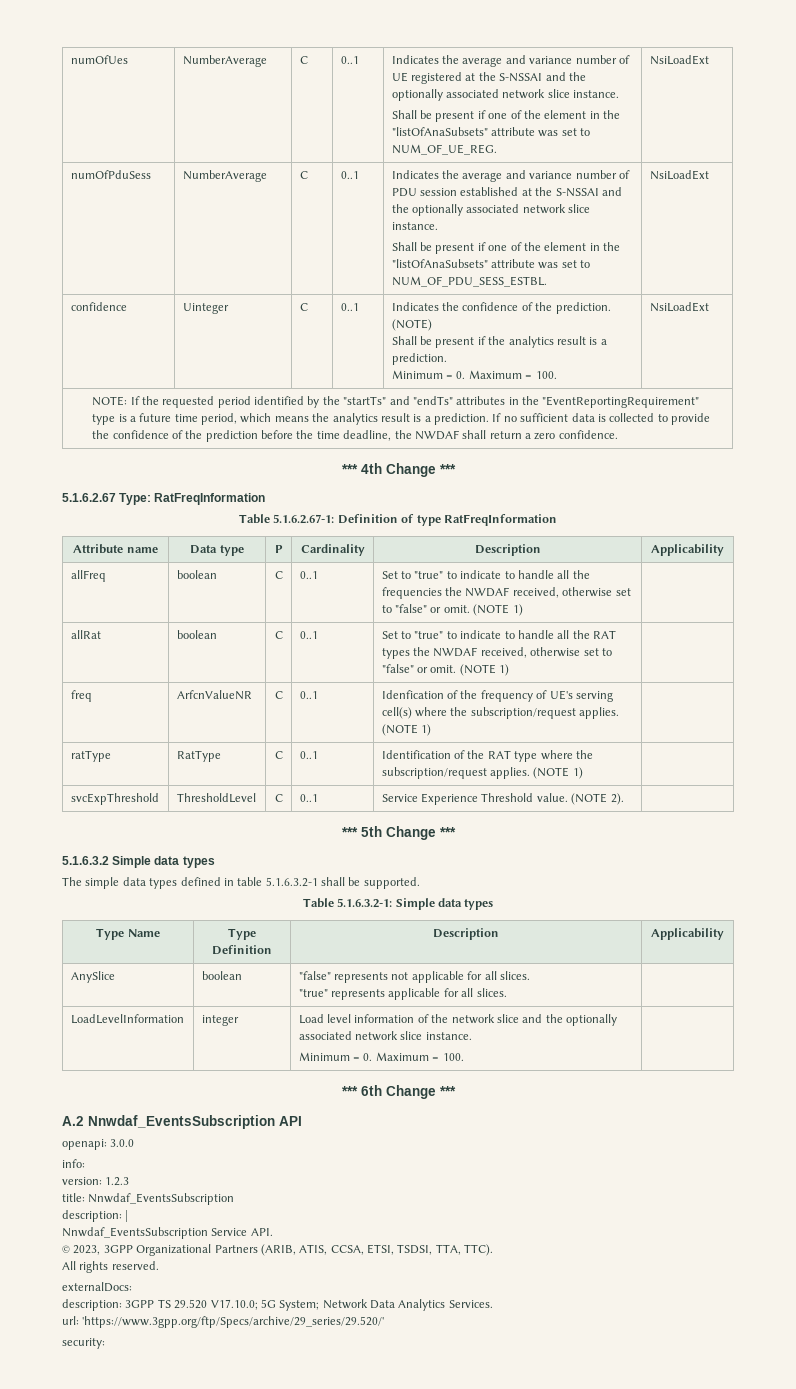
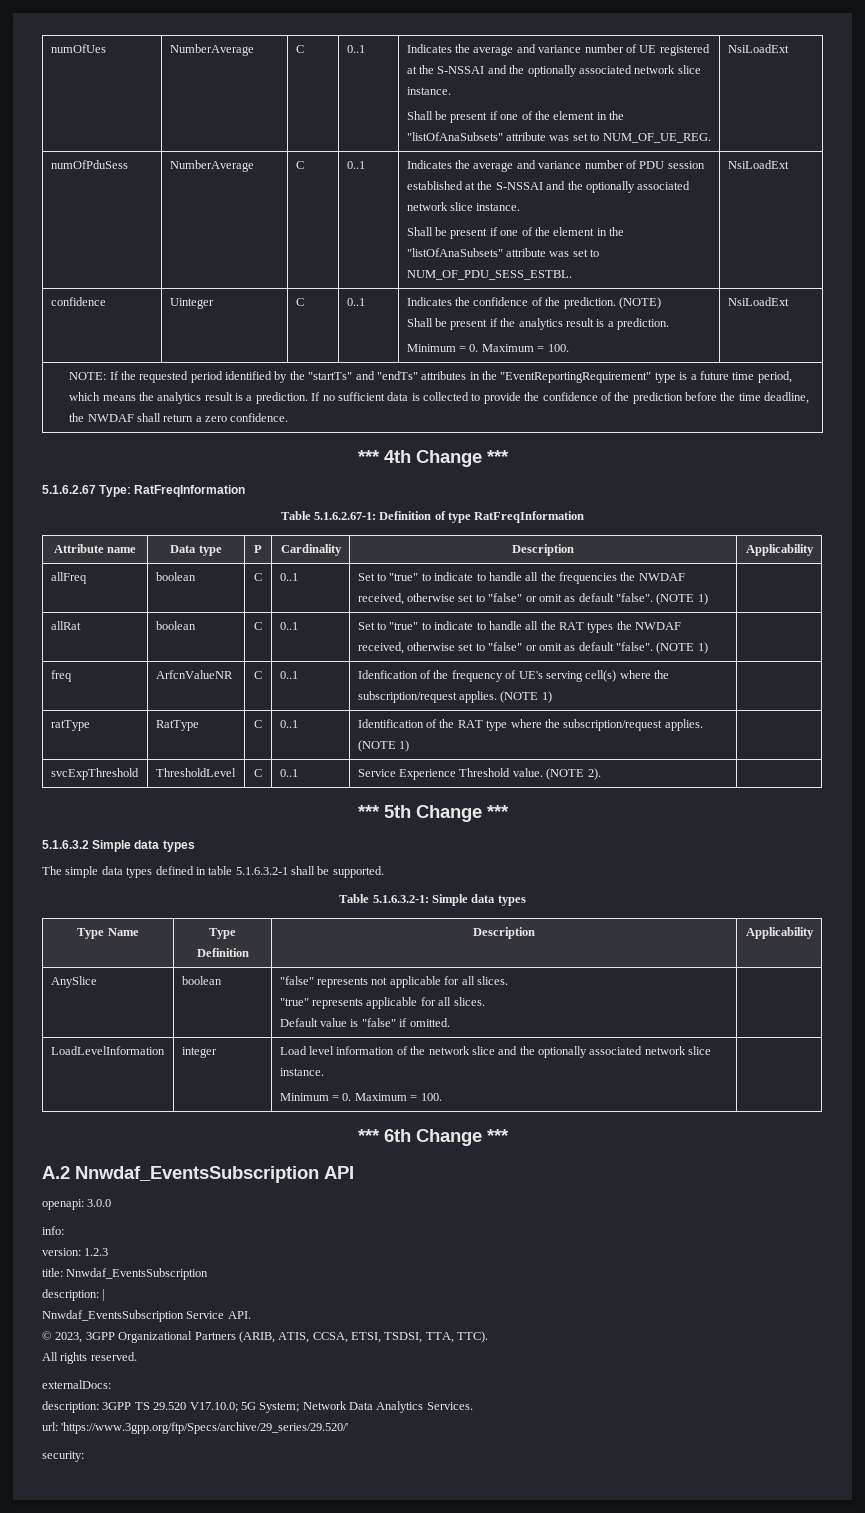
- allFreq | boolean | C | 0..1 | Set to "true" to indicate to handle all the frequencies the NWDAF received, otherwise set to "false" or omit. (NOTE 1) |
+ allFreq | boolean | C | 0..1 | Set to "true" to indicate to handle all the frequencies the NWDAF received, otherwise set to "false" or omit as default "false". (NOTE 1) |
- allRat | boolean | C | 0..1 | Set to "true" to indicate to handle all the RAT types the NWDAF received, otherwise set to "false" or omit. (NOTE 1) |
+ allRat | boolean | C | 0..1 | Set to "true" to indicate to handle all the RAT types the NWDAF received, otherwise set to "false" or omit as default "false". (NOTE 1) |
  AnySlice | boolean | "false" represents not applicable for all slices.
- "true" represents applicable for all slices. |
+ "true" represents applicable for all slices.
+ Default value is "false" if omitted. |

